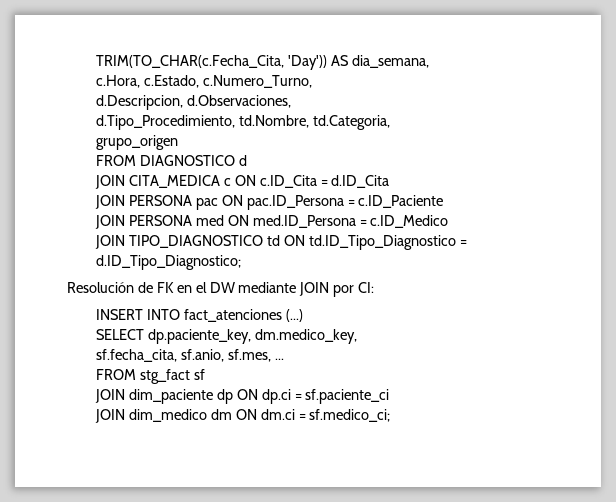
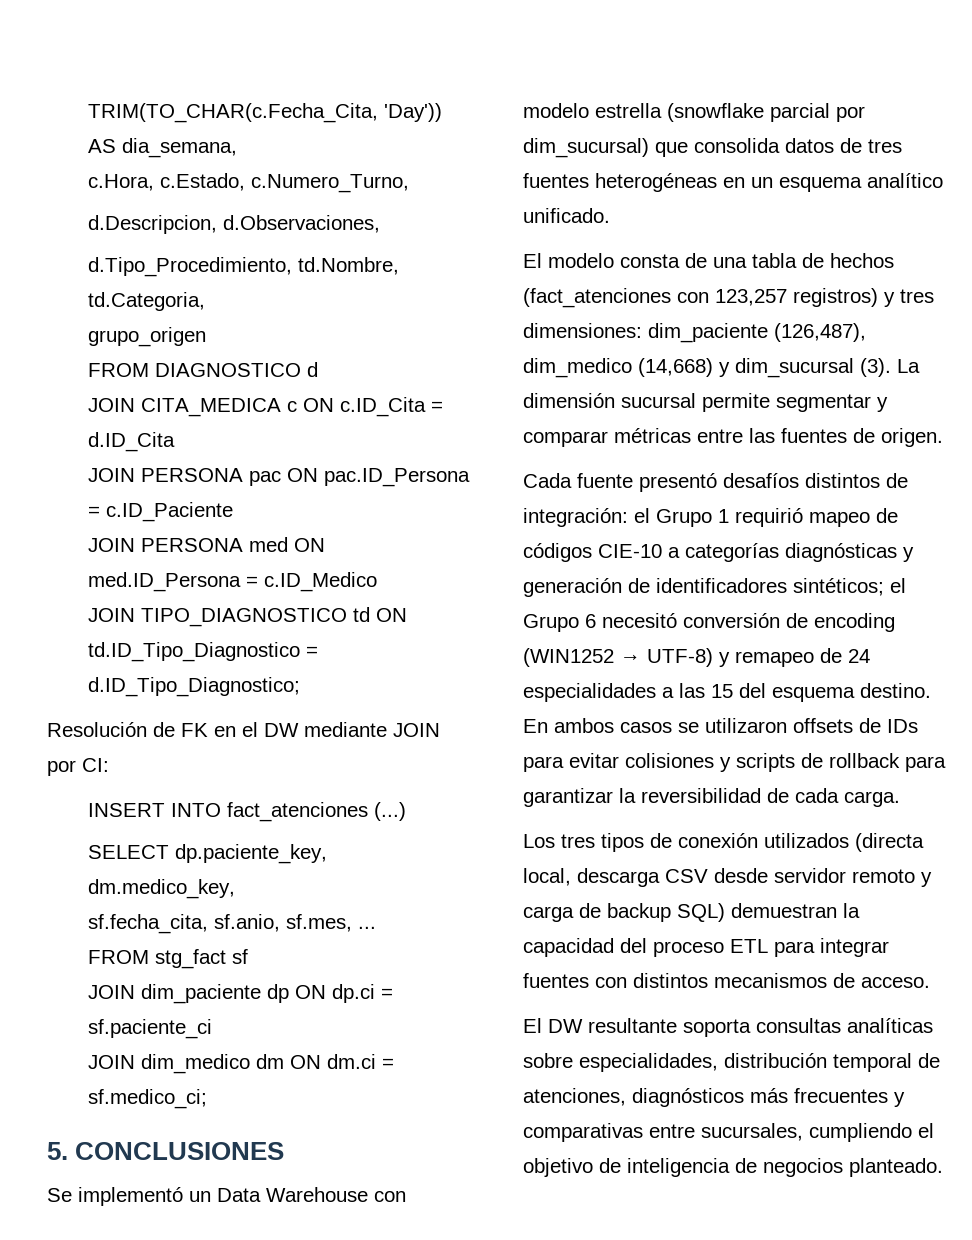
+ 5. CONCLUSIONES
+ Se implementó un Data Warehouse con modelo estrella (snowflake parcial por dim_sucursal) que consolida datos de tres fuentes heterogéneas en un esquema analítico unificado.
+ El modelo consta de una tabla de hechos (fact_atenciones con 123,257 registros) y tres dimensiones: dim_paciente (126,487), dim_medico (14,668) y dim_sucursal (3). La dimensión sucursal permite segmentar y comparar métricas entre las fuentes de origen.
+ Cada fuente presentó desafíos distintos de integración: el Grupo 1 requirió mapeo de códigos CIE-10 a categorías diagnósticas y generación de identificadores sintéticos; el Grupo 6 necesitó conversión de encoding (WIN1252 → UTF-8) y remapeo de 24 especialidades a las 15 del esquema destino. En ambos casos se utilizaron offsets de IDs para evitar colisiones y scripts de rollback para garantizar la reversibilidad de cada carga.
+ Los tres tipos de conexión utilizados (directa local, descarga CSV desde servidor remoto y carga de backup SQL) demuestran la capacidad del proceso ETL para integrar fuentes con distintos mecanismos de acceso.
+ El DW resultante soporta consultas analíticas sobre especialidades, distribución temporal de atenciones, diagnósticos más frecuentes y comparativas entre sucursales, cumpliendo el objetivo de inteligencia de negocios planteado.

